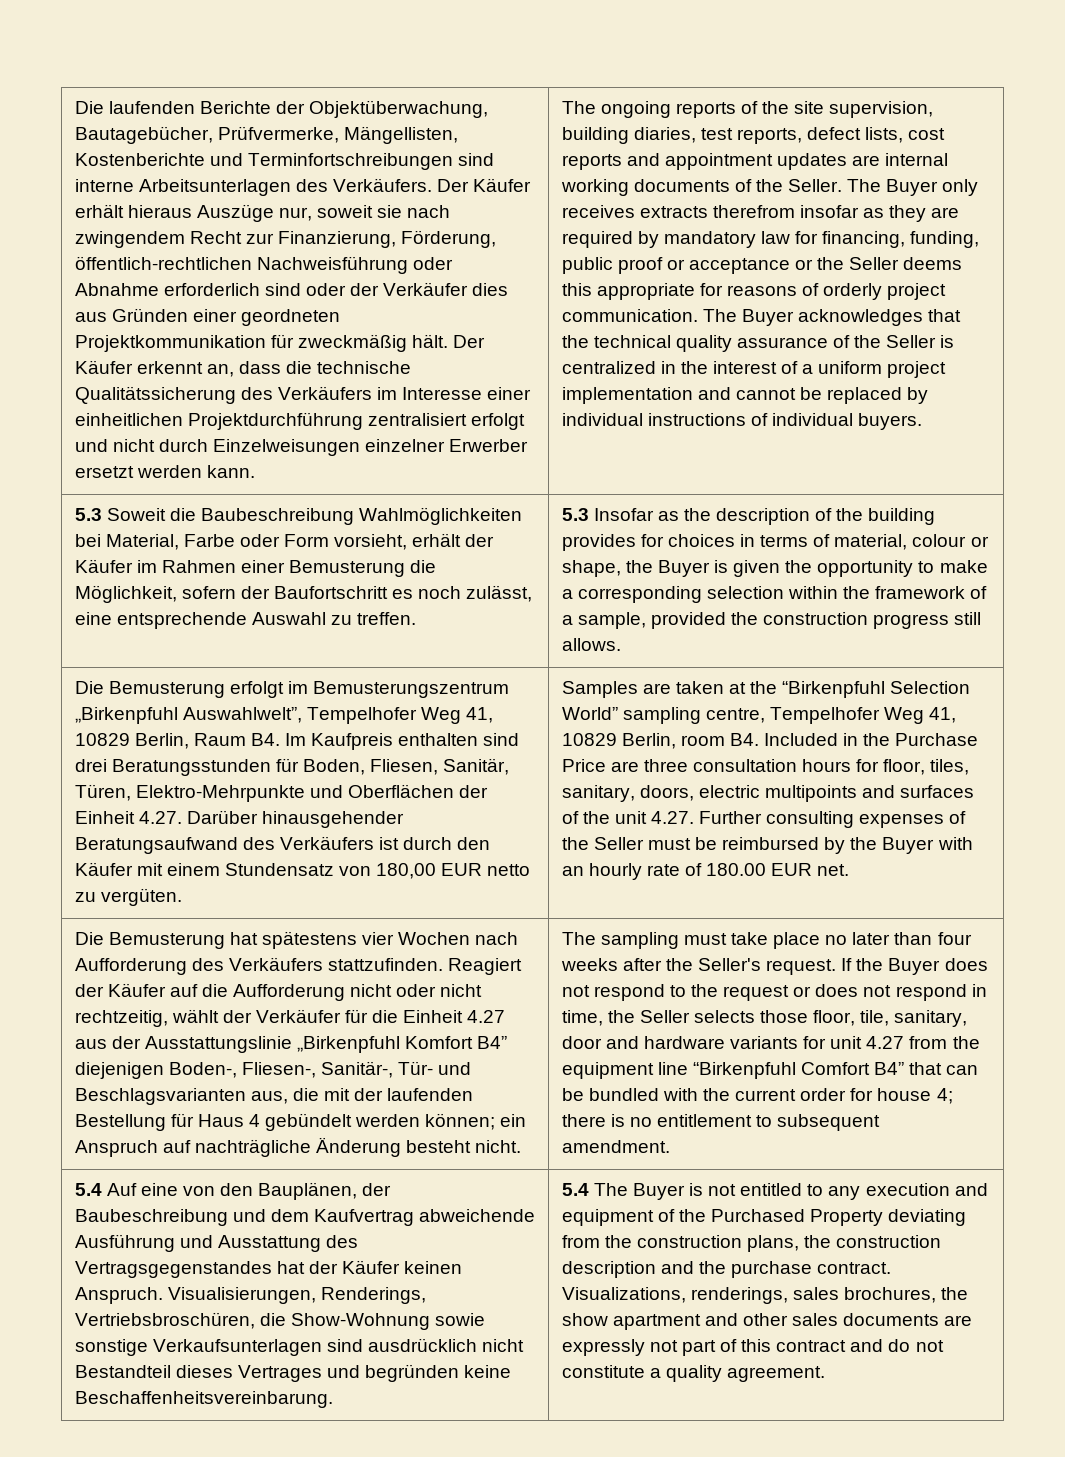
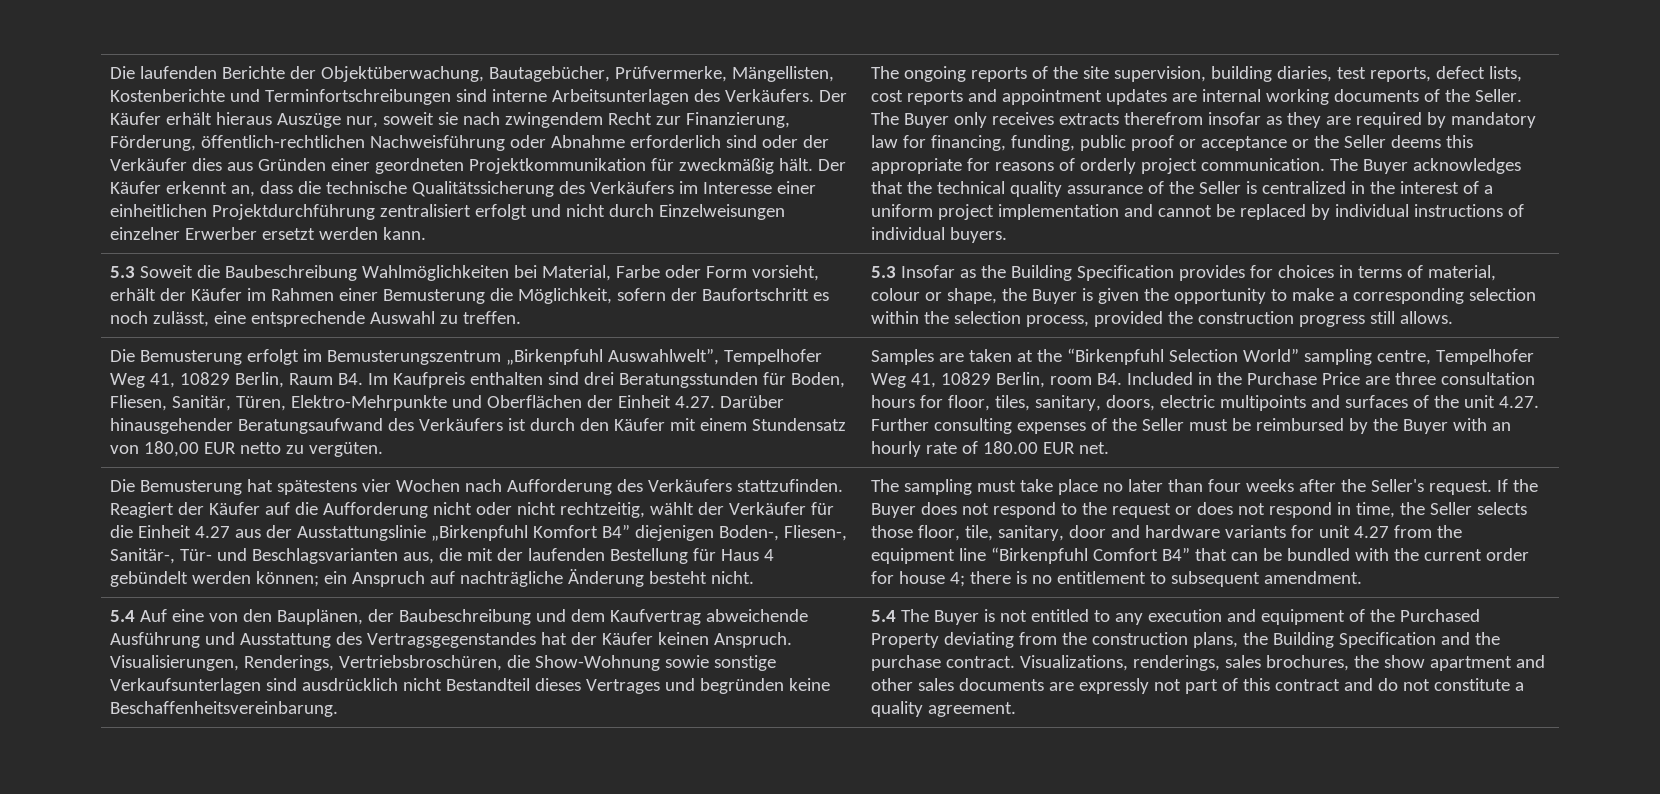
- 5.3 Insofar as the description of the building provides for choices in terms of material, colour or shape, the Buyer is given the opportunity to make a corresponding selection within the framework of a sample, provided the construction progress still allows.
+ 5.3 Insofar as the Building Specification provides for choices in terms of material, colour or shape, the Buyer is given the opportunity to make a corresponding selection within the selection process, provided the construction progress still allows.
- 5.4 The Buyer is not entitled to any execution and equipment of the Purchased Property deviating from the construction plans, the construction description and the purchase contract.
+ 5.4 The Buyer is not entitled to any execution and equipment of the Purchased Property deviating from the construction plans, the Building Specification and the purchase contract.

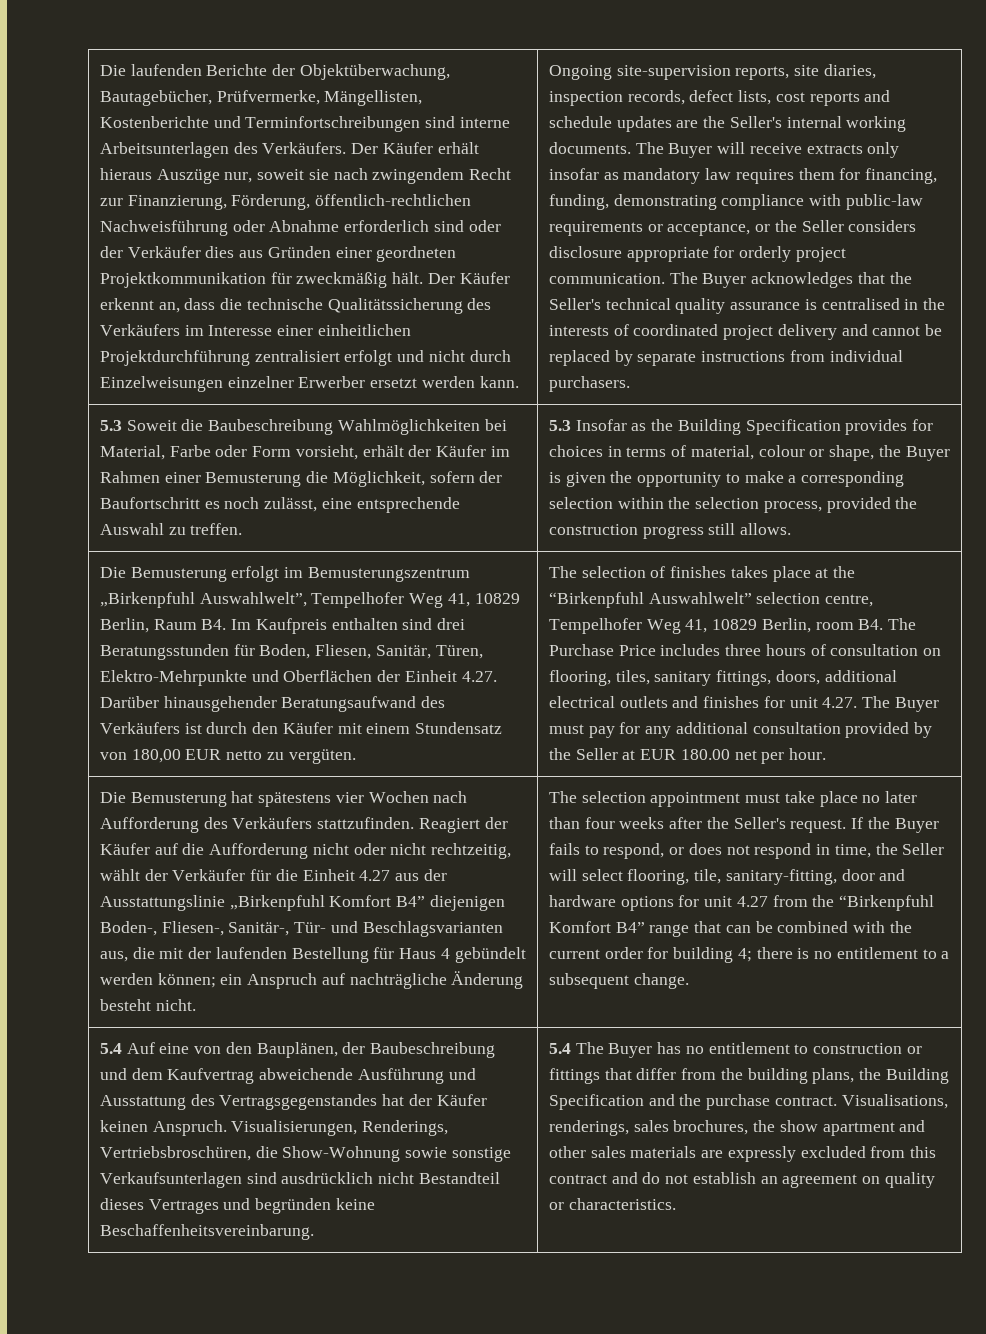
- The ongoing reports of the site supervision, building diaries, test reports, defect lists, cost reports and appointment updates are internal working documents of the Seller. The Buyer only receives extracts therefrom insofar as they are required by mandatory law for financing, funding, public proof or acceptance or the Seller deems this appropriate for reasons of orderly project communication.
+ Ongoing site-supervision reports, site diaries, inspection records, defect lists, cost reports and schedule updates are the Seller's internal working documents. The Buyer will receive extracts only insofar as mandatory law requires them for financing, funding, demonstrating compliance with public-law requirements or acceptance, or the Seller considers disclosure appropriate for orderly project communication.
- The Buyer acknowledges that the technical quality assurance of the Seller is centralized in the interest of a uniform project implementation and cannot be replaced by individual instructions of individual buyers.
+ The Buyer acknowledges that the Seller's technical quality assurance is centralised in the interests of coordinated project delivery and cannot be replaced by separate instructions from individual purchasers.
- Samples are taken at the “Birkenpfuhl Selection World” sampling centre, Tempelhofer Weg 41, 10829 Berlin, room B4. Included in the Purchase Price are three consultation hours for floor, tiles, sanitary, doors, electric multipoints and surfaces of the unit 4.27. Further consulting expenses of the Seller must be reimbursed by the Buyer with an hourly rate of 180.00 EUR net.
+ The selection of finishes takes place at the “Birkenpfuhl Auswahlwelt” selection centre, Tempelhofer Weg 41, 10829 Berlin, room B4. The Purchase Price includes three hours of consultation on flooring, tiles, sanitary fittings, doors, additional electrical outlets and finishes for unit 4.27. The Buyer must pay for any additional consultation provided by the Seller at EUR 180.00 net per hour.
- The sampling must take place no later than four weeks after the Seller's request.
+ The selection appointment must take place no later than four weeks after the Seller's request.
- If the Buyer does not respond to the request or does not respond in time, the Seller selects those floor, tile, sanitary, door and hardware variants for unit 4.27 from the equipment line “Birkenpfuhl Comfort B4” that can be bundled with the current order for house 4; there is no entitlement to subsequent amendment.
+ If the Buyer fails to respond, or does not respond in time, the Seller will select flooring, tile, sanitary-fitting, door and hardware options for unit 4.27 from the “Birkenpfuhl Komfort B4” range that can be combined with the current order for building 4; there is no entitlement to a subsequent change.
- 5.4 The Buyer is not entitled to any execution and equipment of the Purchased Property deviating from the construction plans, the Building Specification and the purchase contract.
+ 5.4 The Buyer has no entitlement to construction or fittings that differ from the building plans, the Building Specification and the purchase contract.
- Visualizations, renderings, sales brochures, the show apartment and other sales documents are expressly not part of this contract and do not constitute a quality agreement.
+ Visualisations, renderings, sales brochures, the show apartment and other sales materials are expressly excluded from this contract and do not establish an agreement on quality or characteristics.

